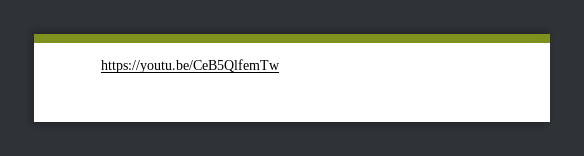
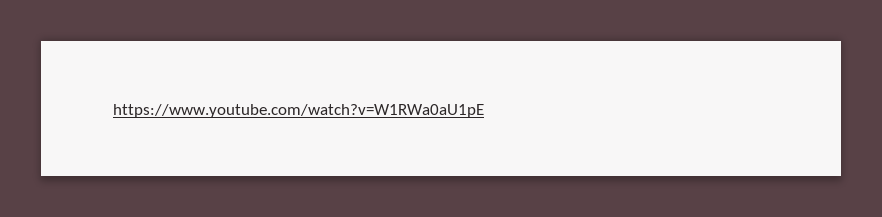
- https://youtu.be/CeB5QlfemTw
+ https://www.youtube.com/watch?v=W1RWa0aU1pE

